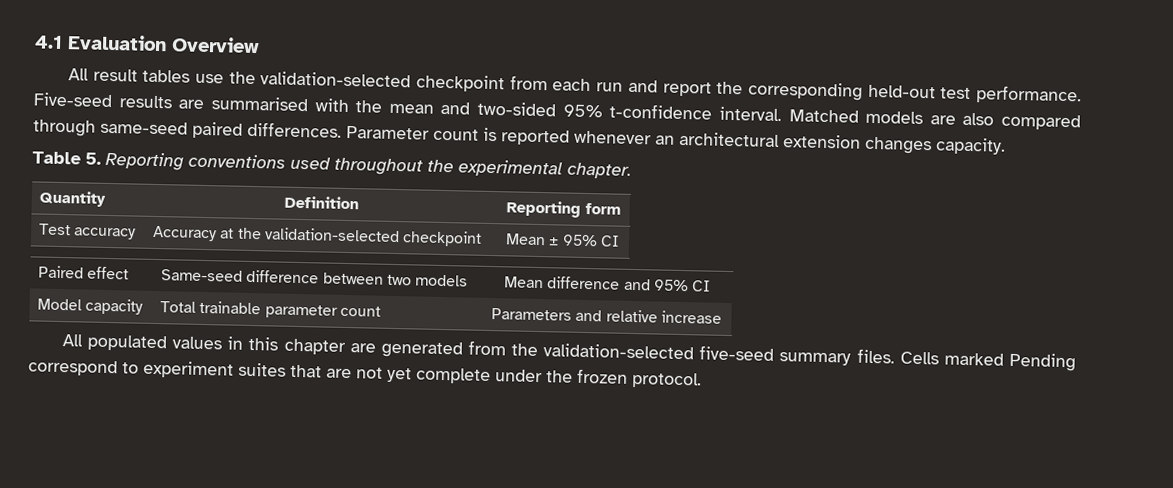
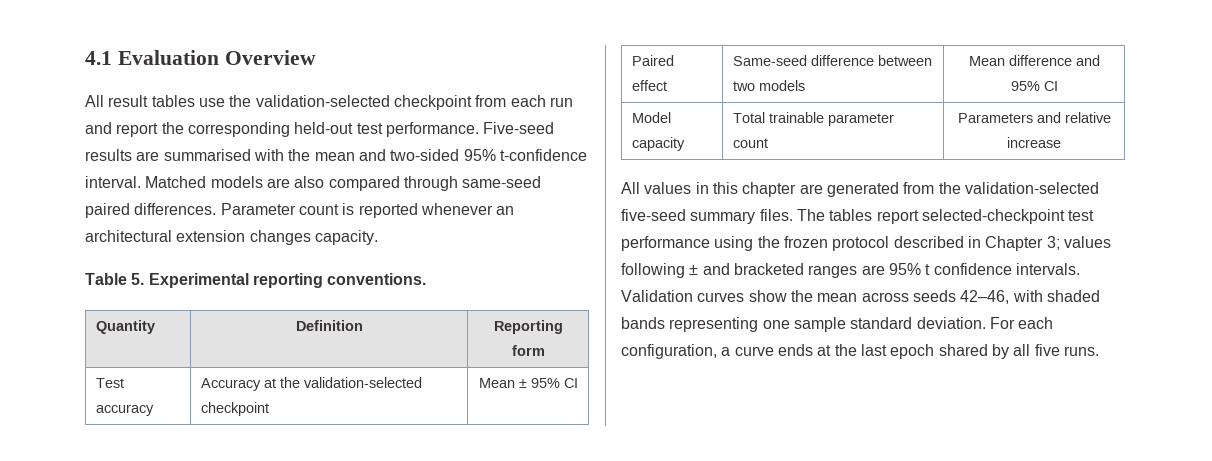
- Table 5. Reporting conventions used throughout the experimental chapter.
+ Table 5. Experimental reporting conventions.
- All populated values in this chapter are generated from the validation-selected five-seed summary files.
+ All values in this chapter are generated from the validation-selected five-seed summary files.
- Cells marked Pending correspond to experiment suites that are not yet complete under the frozen protocol.
+ The tables report selected-checkpoint test performance using the frozen protocol described in Chapter 3; values following ± and bracketed ranges are 95% t confidence intervals. Validation curves show the mean across seeds 42–46, with shaded bands representing one sample standard deviation. For each configuration, a curve ends at the last epoch shared by all five runs.

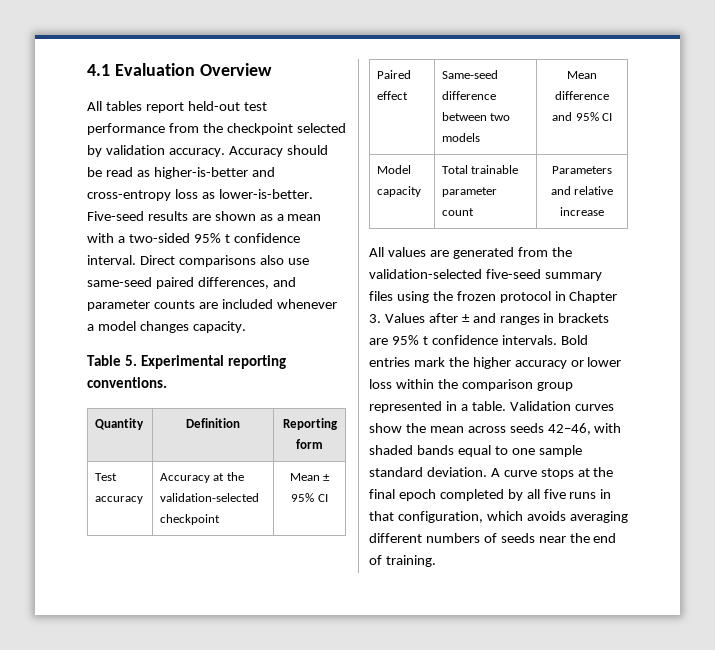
- All result tables use the validation-selected checkpoint from each run and report the corresponding held-out test performance. Five-seed results are summarised with the mean and two-sided 95% t-confidence interval. Matched models are also compared through same-seed paired differences. Parameter count is reported whenever an architectural extension changes capacity.
+ All tables report held-out test performance from the checkpoint selected by validation accuracy. Accuracy should be read as higher-is-better and cross-entropy loss as lower-is-better. Five-seed results are shown as a mean with a two-sided 95% t confidence interval. Direct comparisons also use same-seed paired differences, and parameter counts are included whenever a model changes capacity.
- All values in this chapter are generated from the validation-selected five-seed summary files. The tables report selected-checkpoint test performance using the frozen protocol described in Chapter 3; values following ± and bracketed ranges are 95% t confidence intervals.
+ All values are generated from the validation-selected five-seed summary files using the frozen protocol in Chapter 3. Values after ± and ranges in brackets are 95% t confidence intervals.
+ Bold entries mark the higher accuracy or lower loss within the comparison group represented in a table.
- Validation curves show the mean across seeds 42–46, with shaded bands representing one sample standard deviation.
+ Validation curves show the mean across seeds 42–46, with shaded bands equal to one sample standard deviation.
- For each configuration, a curve ends at the last epoch shared by all five runs.
+ A curve stops at the final epoch completed by all five runs in that configuration, which avoids averaging different numbers of seeds near the end of training.

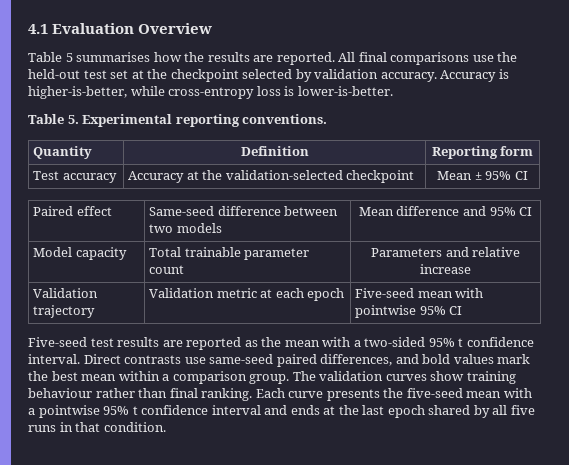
- All tables report held-out test performance from the checkpoint selected by validation accuracy.
+ Table 5 summarises how the results are reported. All final comparisons use the held-out test set at the checkpoint selected by validation accuracy.
- Accuracy should be read as higher-is-better and cross-entropy loss as lower-is-better. Five-seed results are shown as a mean with a two-sided 95% t confidence interval. Direct comparisons also use same-seed paired differences, and parameter counts are included whenever a model changes capacity.
+ Accuracy is higher-is-better, while cross-entropy loss is lower-is-better.
- All values are generated from the validation-selected five-seed summary files using the frozen protocol in Chapter 3. Values after ± and ranges in brackets are 95% t confidence intervals. Bold entries mark the higher accuracy or lower loss within the comparison group represented in a table. Validation curves show the mean across seeds 42–46, with shaded bands equal to one sample standard deviation. A curve stops at the final epoch completed by all five runs in that configuration, which avoids averaging different numbers of seeds near the end of training.
+ Validation trajectory | Validation metric at each epoch | Five-seed mean with pointwise 95% CI
+ Five-seed test results are reported as the mean with a two-sided 95% t confidence interval. Direct contrasts use same-seed paired differences, and bold values mark the best mean within a comparison group. The validation curves show training behaviour rather than final ranking. Each curve presents the five-seed mean with a pointwise 95% t confidence interval and ends at the last epoch shared by all five runs in that condition.

